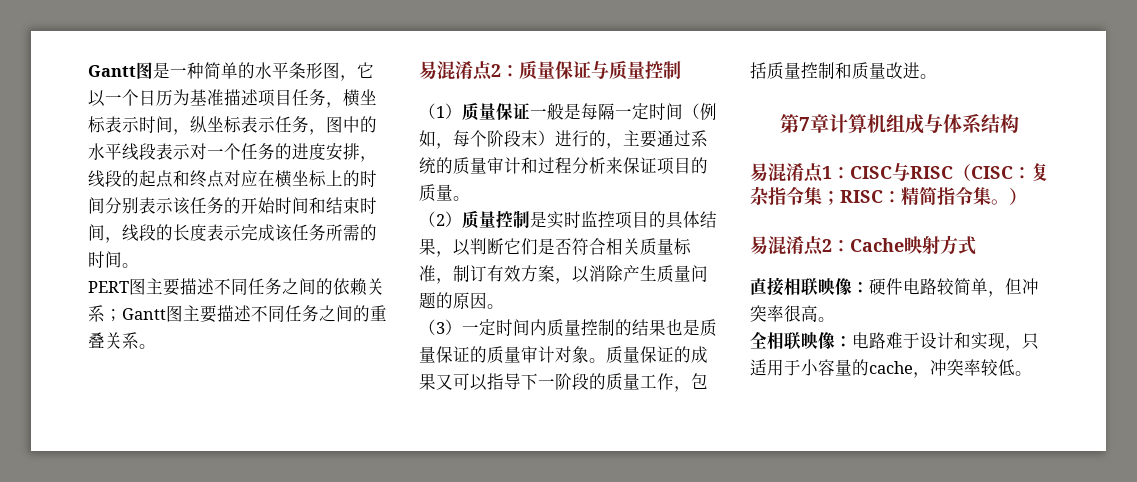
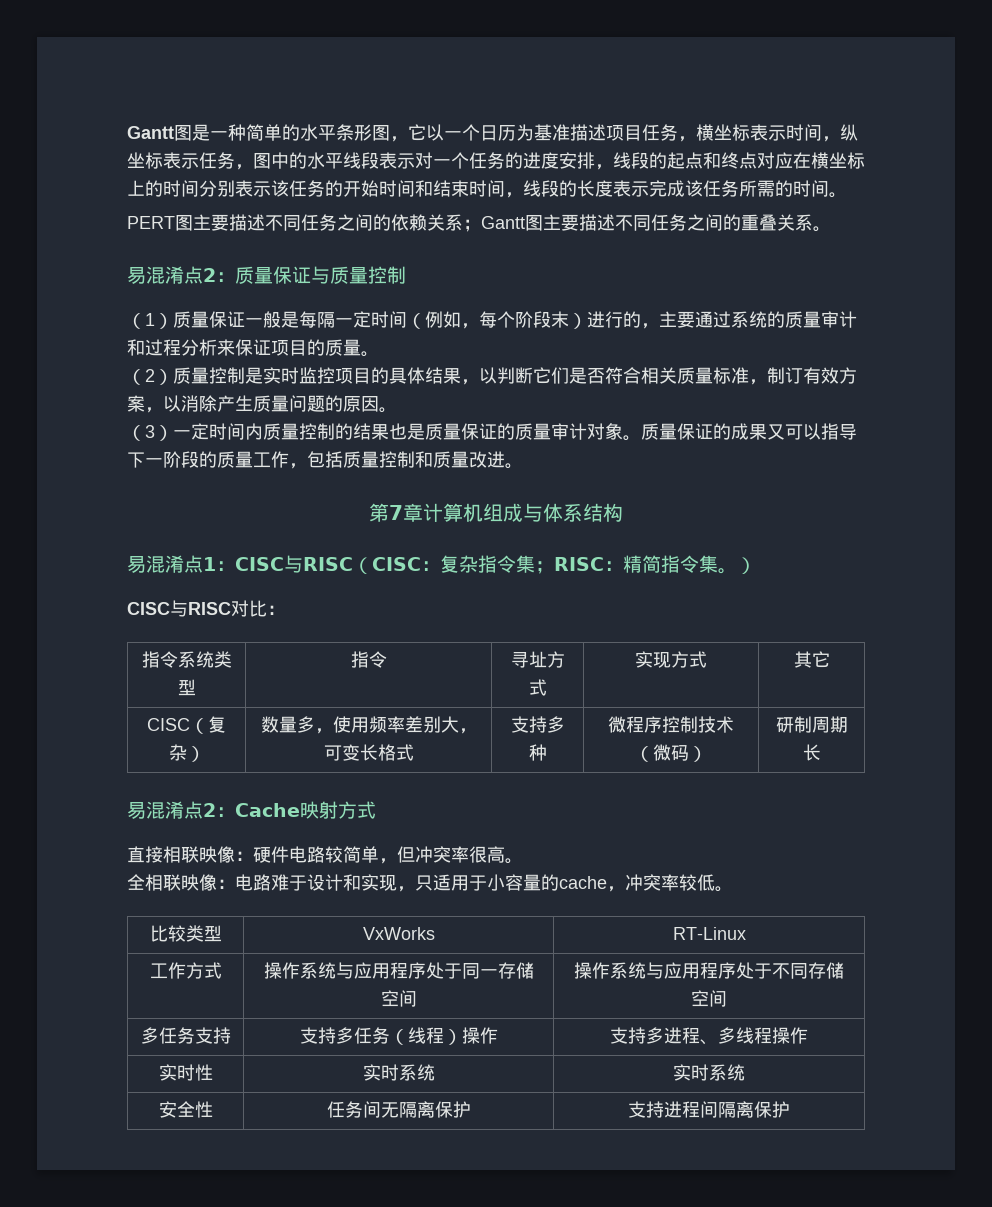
+ CISC与RISC对比：
+ 指令系统类型 | 指令 | 寻址方式 | 实现方式 | 其它
+ CISC（复杂） | 数量多，使用频率差别大，可变长格式 | 支持多种 | 微程序控制技术（微码） | 研制周期长
+ 比较类型 | VxWorks | RT-Linux
+ 工作方式 | 操作系统与应用程序处于同一存储空间 | 操作系统与应用程序处于不同存储空间
+ 多任务支持 | 支持多任务（线程）操作 | 支持多进程、多线程操作
+ 实时性 | 实时系统 | 实时系统
+ 安全性 | 任务间无隔离保护 | 支持进程间隔离保护

